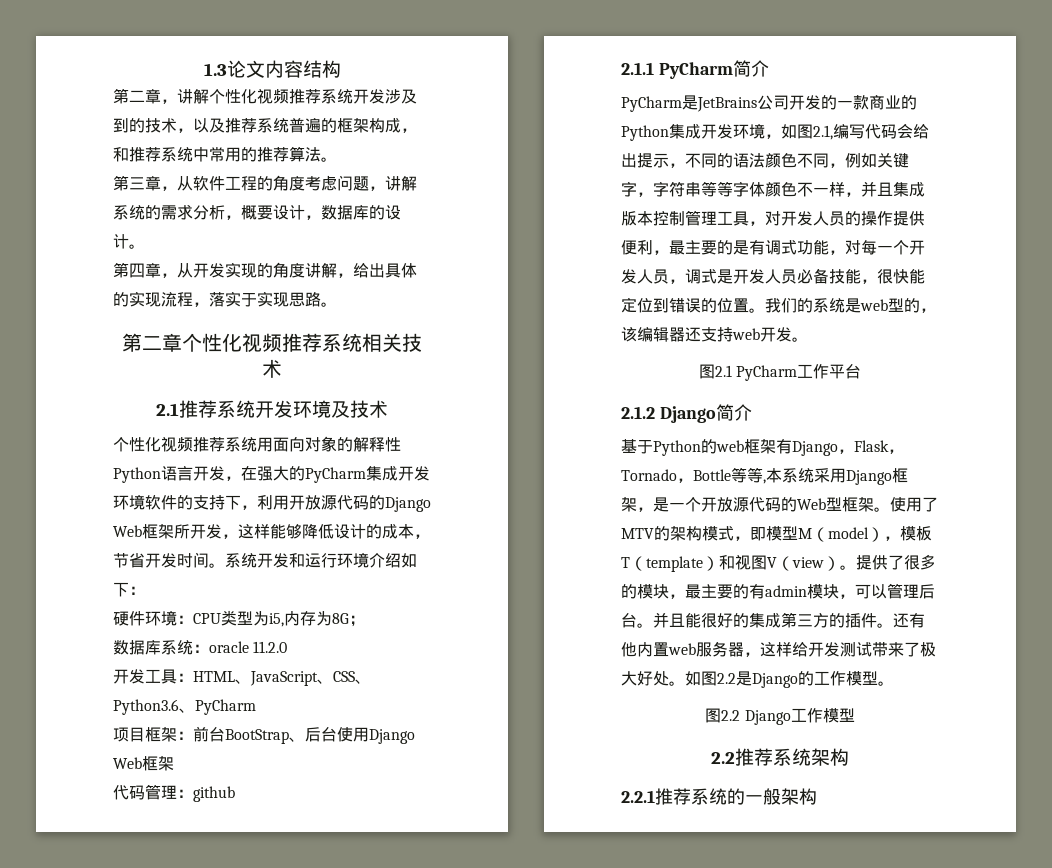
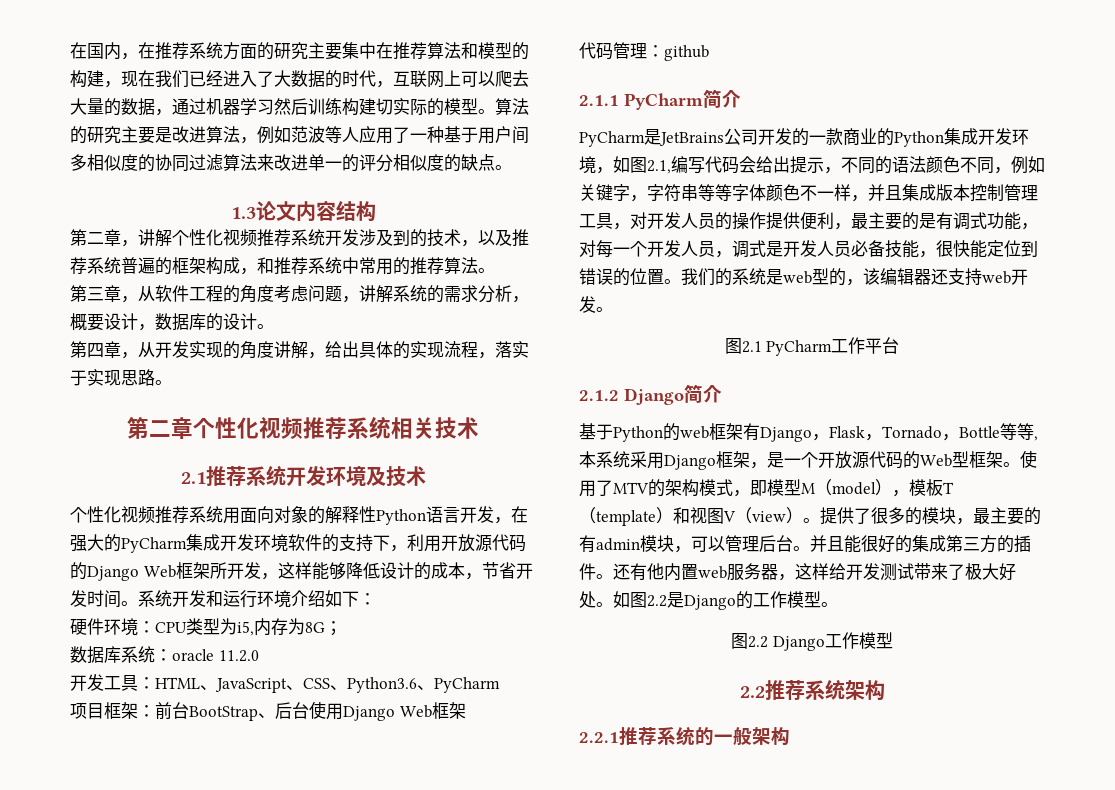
+ 在国内，在推荐系统方面的研究主要集中在推荐算法和模型的构建，现在我们已经进入了大数据的时代，互联网上可以爬去大量的数据，通过机器学习然后训练构建切实际的模型。算法的研究主要是改进算法，例如范波等人应用了一种基于用户间多相似度的协同过滤算法来改进单一的评分相似度的缺点。

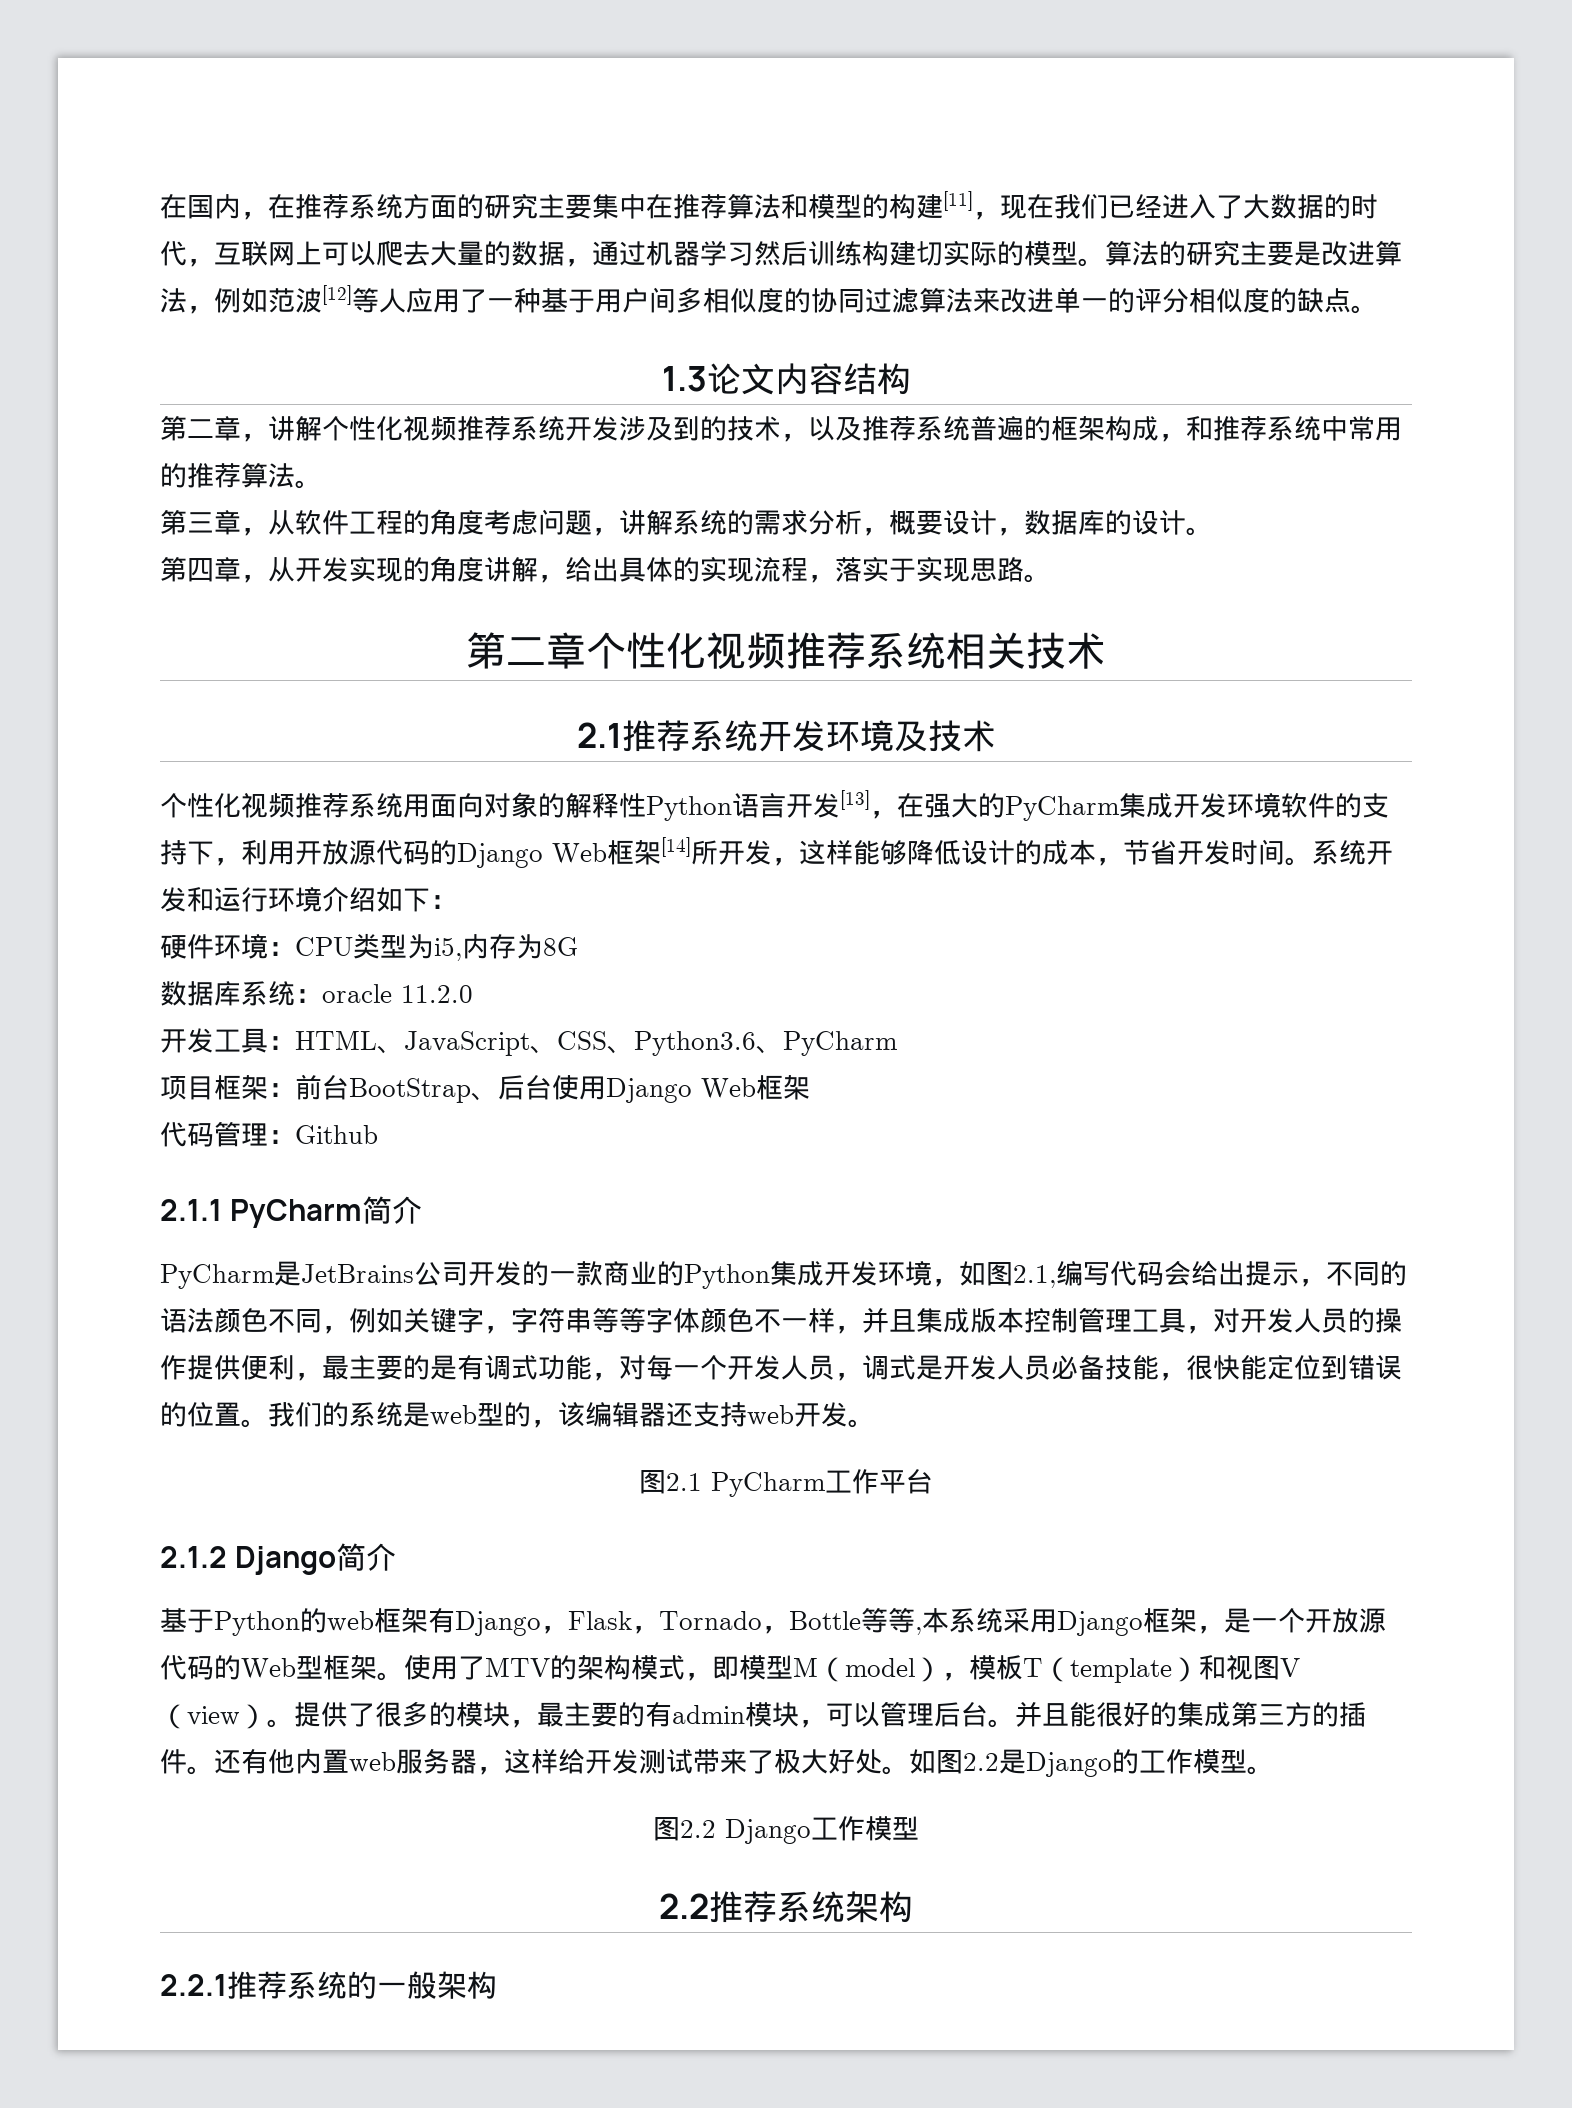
- 在国内，在推荐系统方面的研究主要集中在推荐算法和模型的构建，现在我们已经进入了大数据的时代，互联网上可以爬去大量的数据，通过机器学习然后训练构建切实际的模型。
+ 在国内，在推荐系统方面的研究主要集中在推荐算法和模型的构建[11]，现在我们已经进入了大数据的时代，互联网上可以爬去大量的数据，通过机器学习然后训练构建切实际的模型。
- 算法的研究主要是改进算法，例如范波等人应用了一种基于用户间多相似度的协同过滤算法来改进单一的评分相似度的缺点。
+ 算法的研究主要是改进算法，例如范波[12]等人应用了一种基于用户间多相似度的协同过滤算法来改进单一的评分相似度的缺点。
- 个性化视频推荐系统用面向对象的解释性Python语言开发，在强大的PyCharm集成开发环境软件的支持下，利用开放源代码的Django Web框架所开发，这样能够降低设计的成本，节省开发时间。
+ 个性化视频推荐系统用面向对象的解释性Python语言开发[13]，在强大的PyCharm集成开发环境软件的支持下，利用开放源代码的Django Web框架[14]所开发，这样能够降低设计的成本，节省开发时间。
- 硬件环境：CPU类型为i5,内存为8G；
+ 硬件环境：CPU类型为i5,内存为8G
- 代码管理：github
+ 代码管理：Github

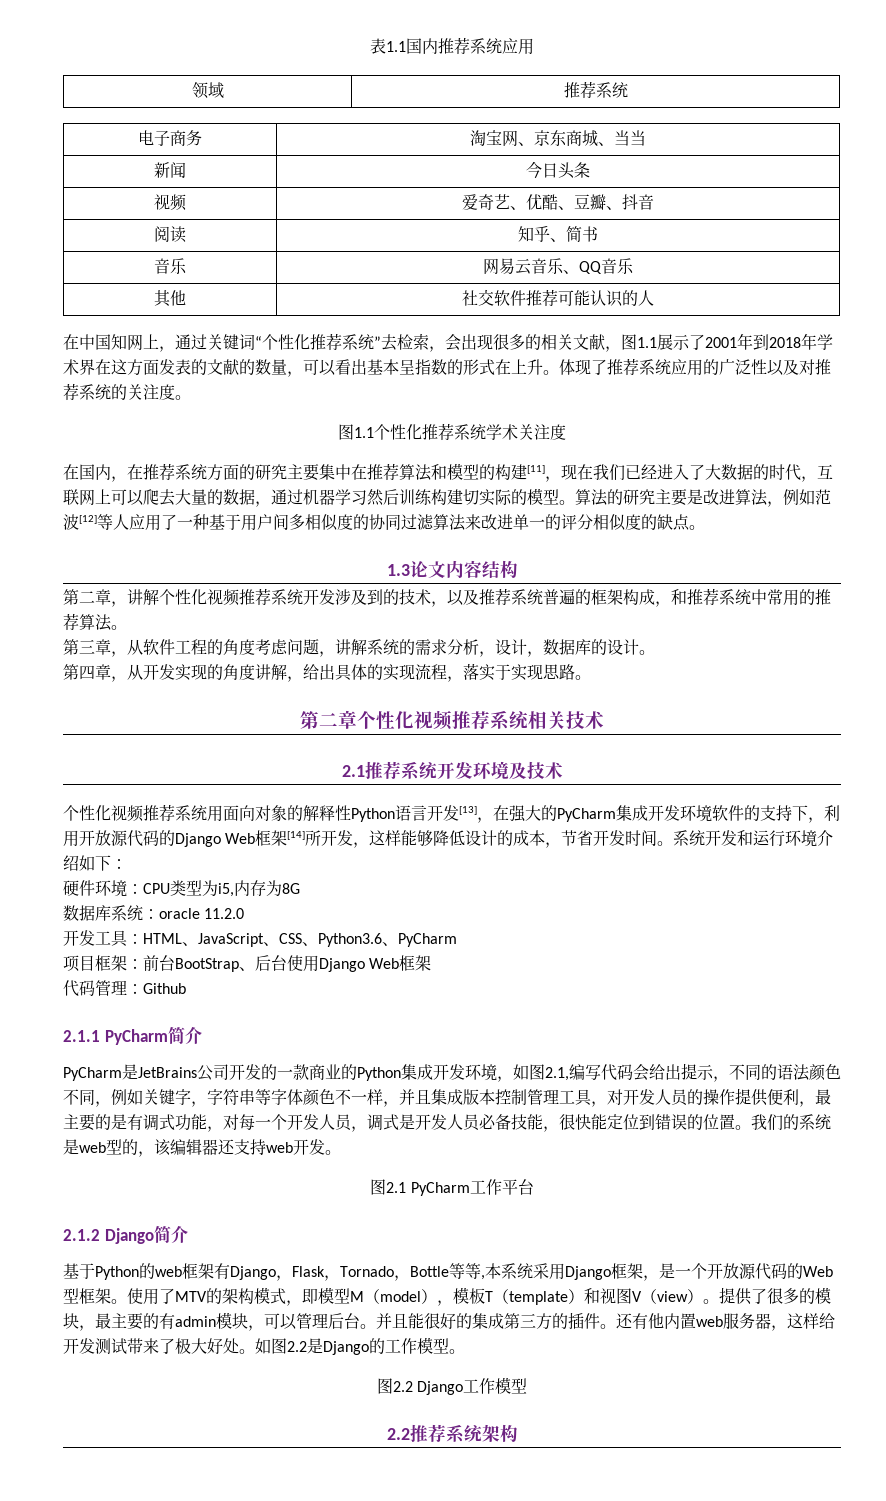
+ 表1.1国内推荐系统应用
+ 领域 | 推荐系统
+ 电子商务 | 淘宝网、京东商城、当当
+ 新闻 | 今日头条
+ 视频 | 爱奇艺、优酷、豆瓣、抖音
+ 阅读 | 知乎、简书
+ 音乐 | 网易云音乐、QQ音乐
+ 其他 | 社交软件推荐可能认识的人
+ 在中国知网上，通过关键词“个性化推荐系统”去检索，会出现很多的相关文献，图1.1展示了2001年到2018年学术界在这方面发表的文献的数量，可以看出基本呈指数的形式在上升。体现了推荐系统应用的广泛性以及对推荐系统的关注度。
+ 图1.1个性化推荐系统学术关注度
- 第三章，从软件工程的角度考虑问题，讲解系统的需求分析，概要设计，数据库的设计。
+ 第三章，从软件工程的角度考虑问题，讲解系统的需求分析，设计，数据库的设计。
- PyCharm是JetBrains公司开发的一款商业的Python集成开发环境，如图2.1,编写代码会给出提示，不同的语法颜色不同，例如关键字，字符串等等字体颜色不一样，并且集成版本控制管理工具，对开发人员的操作提供便利，最主要的是有调式功能，对每一个开发人员，调式是开发人员必备技能，很快能定位到错误的位置。
+ PyCharm是JetBrains公司开发的一款商业的Python集成开发环境，如图2.1,编写代码会给出提示，不同的语法颜色不同，例如关键字，字符串等字体颜色不一样，并且集成版本控制管理工具，对开发人员的操作提供便利，最主要的是有调式功能，对每一个开发人员，调式是开发人员必备技能，很快能定位到错误的位置。
- 2.2.1推荐系统的一般架构

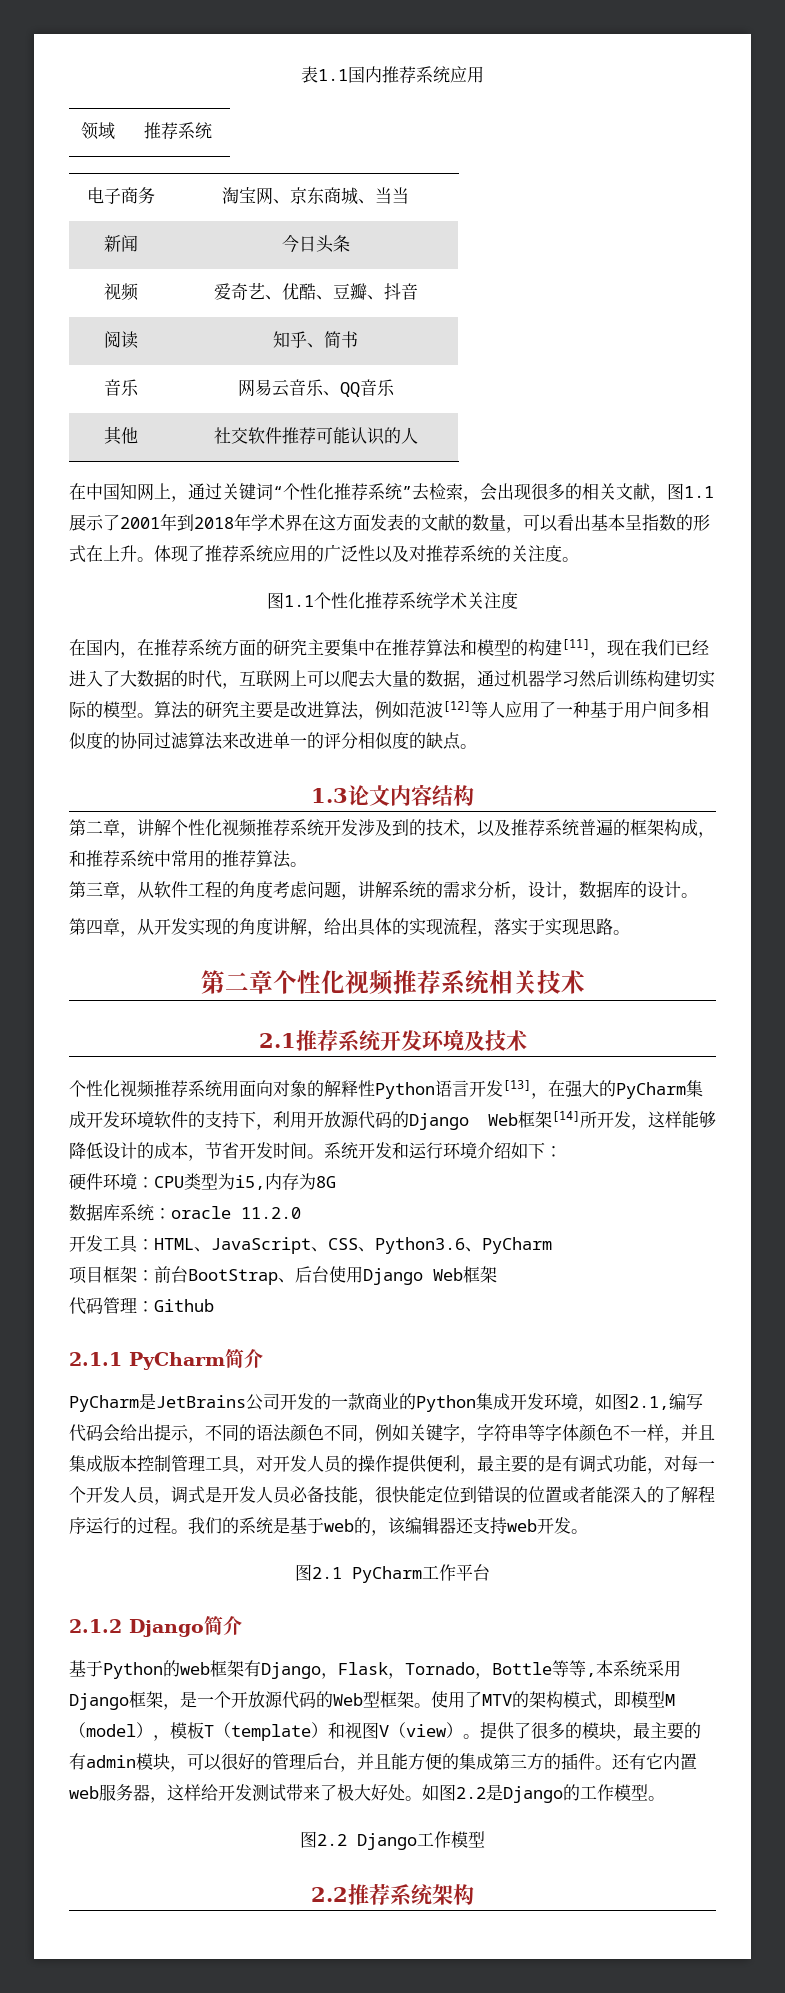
- PyCharm是JetBrains公司开发的一款商业的Python集成开发环境，如图2.1,编写代码会给出提示，不同的语法颜色不同，例如关键字，字符串等字体颜色不一样，并且集成版本控制管理工具，对开发人员的操作提供便利，最主要的是有调式功能，对每一个开发人员，调式是开发人员必备技能，很快能定位到错误的位置。
+ PyCharm是JetBrains公司开发的一款商业的Python集成开发环境，如图2.1,编写代码会给出提示，不同的语法颜色不同，例如关键字，字符串等字体颜色不一样，并且集成版本控制管理工具，对开发人员的操作提供便利，最主要的是有调式功能，对每一个开发人员，调式是开发人员必备技能，很快能定位到错误的位置或者能深入的了解程序运行的过程。
- 我们的系统是web型的，该编辑器还支持web开发。
+ 我们的系统是基于web的，该编辑器还支持web开发。
- 提供了很多的模块，最主要的有admin模块，可以管理后台。并且能很好的集成第三方的插件。
+ 提供了很多的模块，最主要的有admin模块，可以很好的管理后台，并且能方便的集成第三方的插件。
- 还有他内置web服务器，这样给开发测试带来了极大好处。
+ 还有它内置web服务器，这样给开发测试带来了极大好处。

